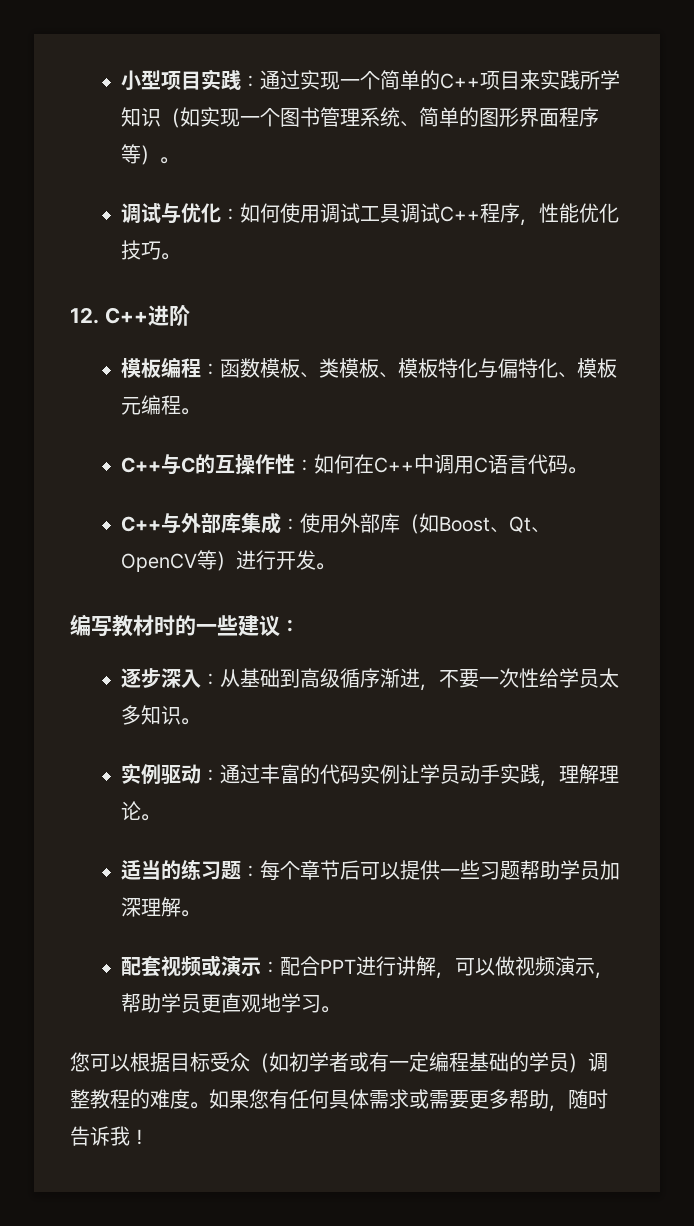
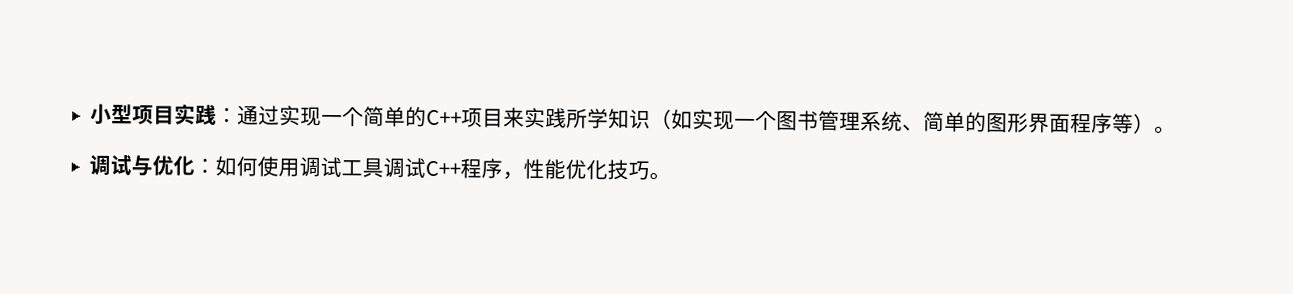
- 12. C++进阶
- 模板编程：函数模板、类模板、模板特化与偏特化、模板元编程。
- C++与C的互操作性：如何在C++中调用C语言代码。
- C++与外部库集成：使用外部库（如Boost、Qt、OpenCV等）进行开发。
- 编写教材时的一些建议：
- 逐步深入：从基础到高级循序渐进，不要一次性给学员太多知识。
- 实例驱动：通过丰富的代码实例让学员动手实践，理解理论。
- 适当的练习题：每个章节后可以提供一些习题帮助学员加深理解。
- 配套视频或演示：配合PPT进行讲解，可以做视频演示，帮助学员更直观地学习。
- 您可以根据目标受众（如初学者或有一定编程基础的学员）调整教程的难度。如果您有任何具体需求或需要更多帮助，随时告诉我！

